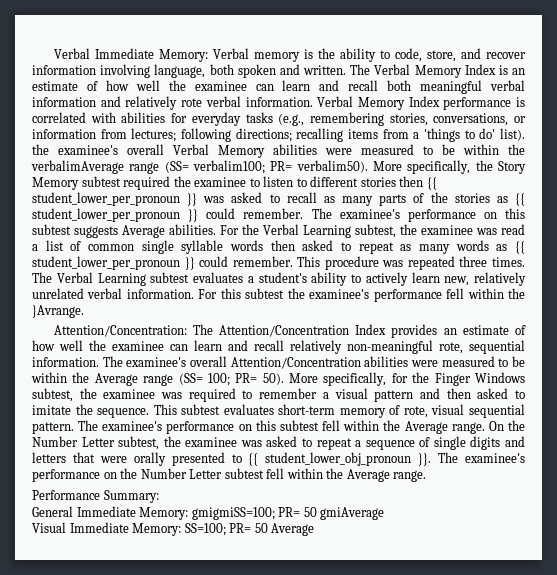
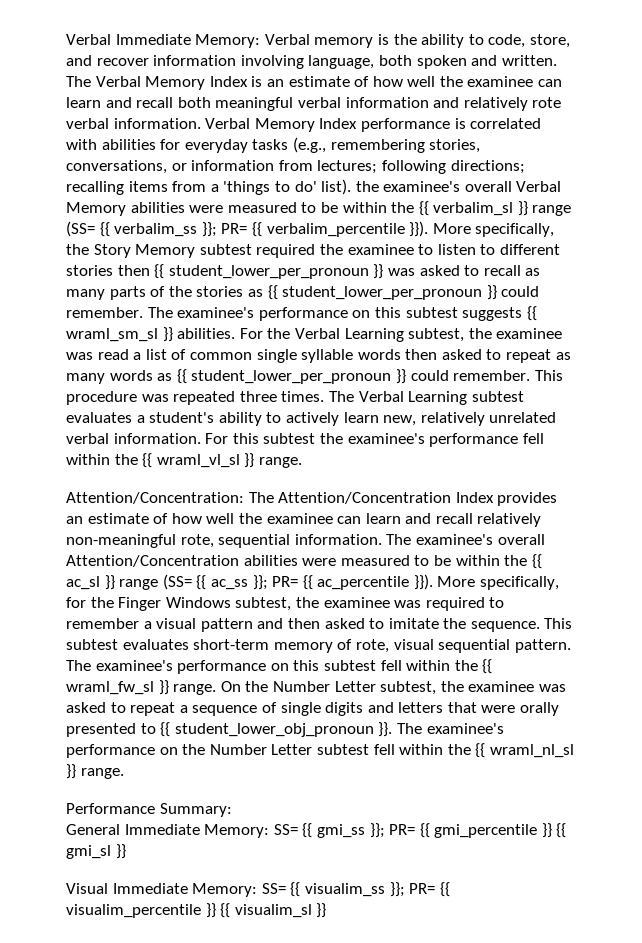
- Verbal Memory Index performance is correlated with abilities for everyday tasks (e.g., remembering stories, conversations, or information from lectures; following directions; recalling items from a 'things to do' list). the examinee's overall Verbal Memory abilities were measured to be within the verbalimAverage range (SS= verbalim100; PR= verbalim50).
+ Verbal Memory Index performance is correlated with abilities for everyday tasks (e.g., remembering stories, conversations, or information from lectures; following directions; recalling items from a 'things to do' list). the examinee's overall Verbal Memory abilities were measured to be within the {{ verbalim_sl }} range (SS= {{ verbalim_ss }}; PR= {{ verbalim_percentile }}).
- The examinee's performance on this subtest suggests Average abilities.
+ The examinee's performance on this subtest suggests {{ wraml_sm_sl }} abilities.
- For this subtest the examinee's performance fell within the }Avrange.
+ For this subtest the examinee's performance fell within the {{ wraml_vl_sl }} range.
- The examinee's overall Attention/Concentration abilities were measured to be within the Average range (SS= 100; PR= 50).
+ The examinee's overall Attention/Concentration abilities were measured to be within the {{ ac_sl }} range (SS= {{ ac_ss }}; PR= {{ ac_percentile }}).
- The examinee's performance on this subtest fell within the Average range.
+ The examinee's performance on this subtest fell within the {{ wraml_fw_sl }} range.
- The examinee's performance on the Number Letter subtest fell within the Average range.
+ The examinee's performance on the Number Letter subtest fell within the {{ wraml_nl_sl }} range.
- General Immediate Memory: gmigmiSS=100; PR= 50 gmiAverage
- Visual Immediate Memory: SS=100; PR= 50 Average
+ General Immediate Memory: SS= {{ gmi_ss }}; PR= {{ gmi_percentile }} {{ gmi_sl }}
+ Visual Immediate Memory: SS= {{ visualim_ss }}; PR= {{ visualim_percentile }} {{ visualim_sl }}

